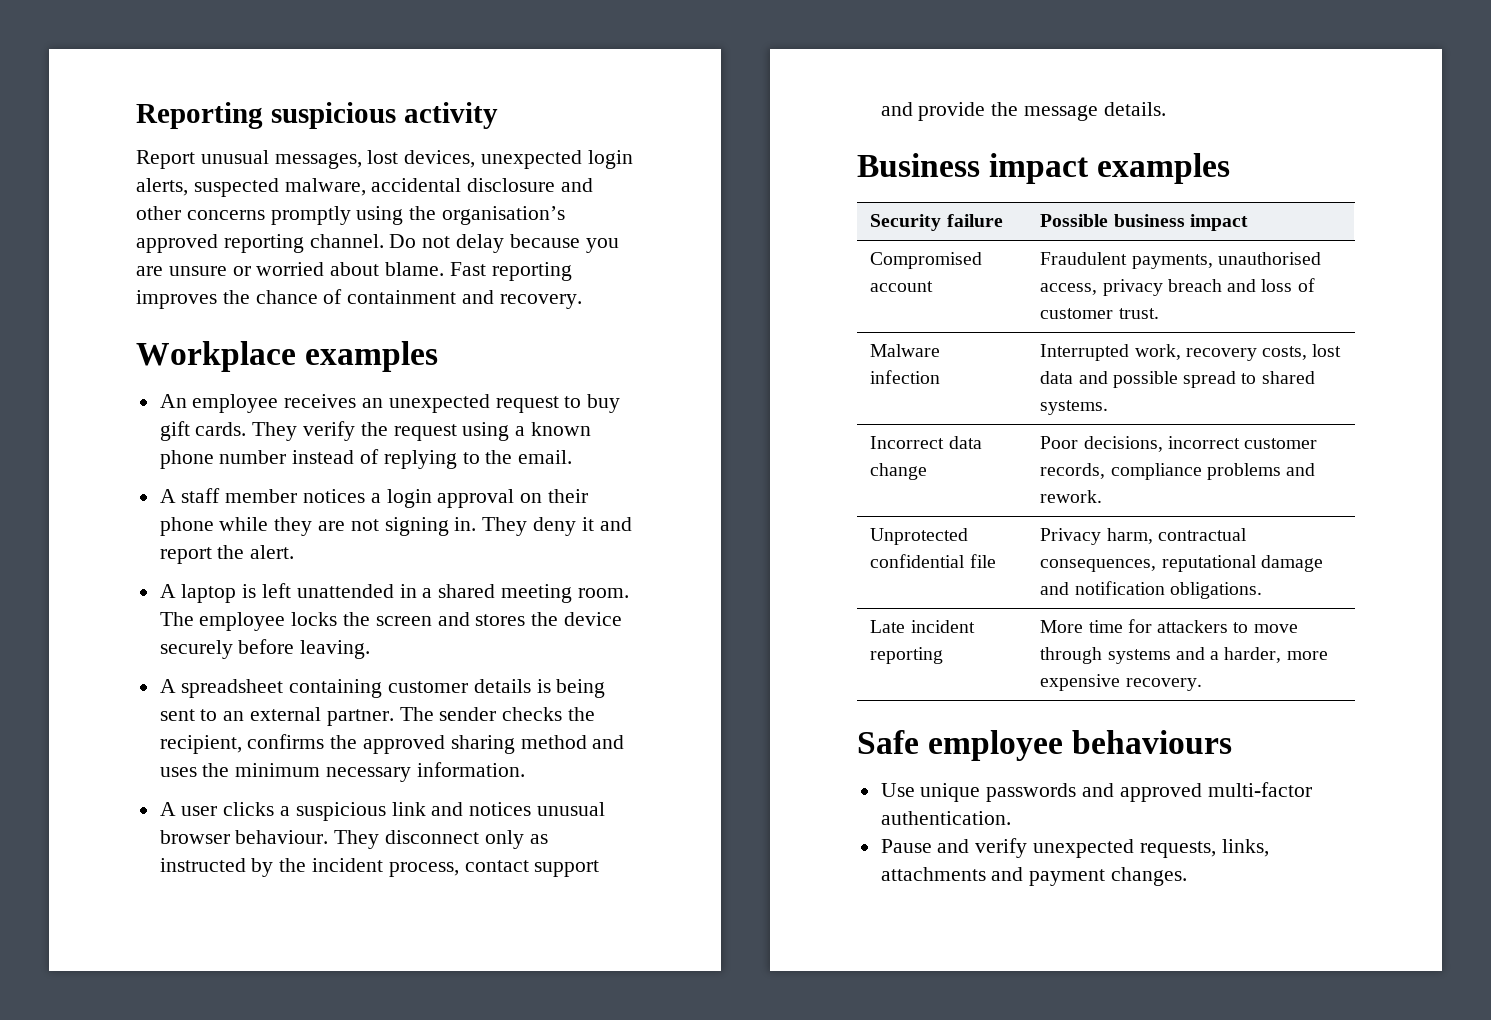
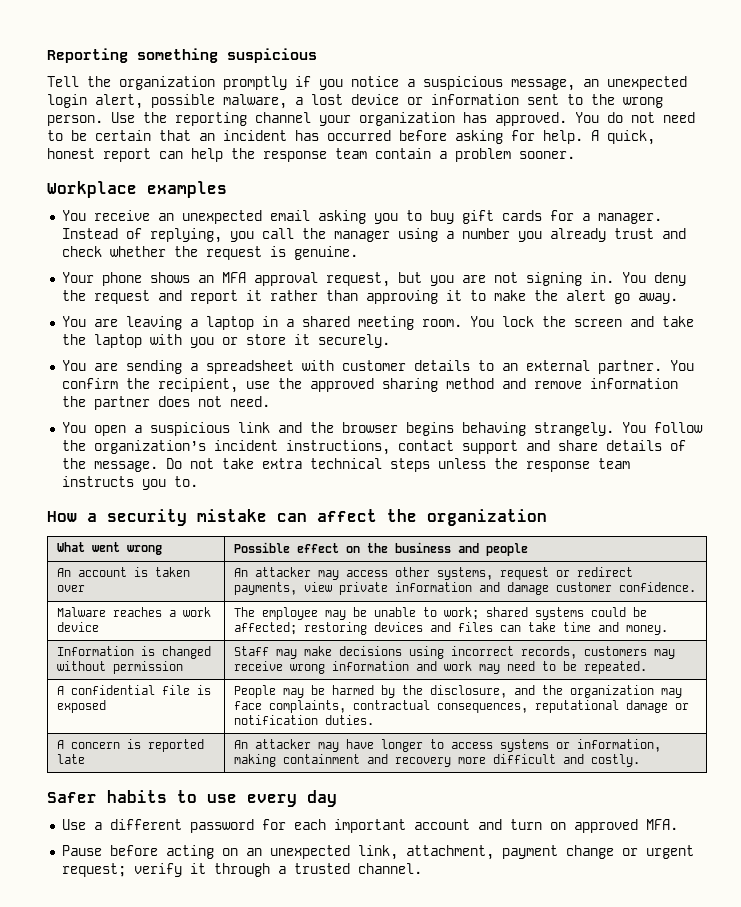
- Reporting suspicious activity
- Report unusual messages, lost devices, unexpected login alerts, suspected malware, accidental disclosure and other concerns promptly using the organisation’s approved reporting channel. Do not delay because you are unsure or worried about blame. Fast reporting improves the chance of containment and recovery.
+ Reporting something suspicious
+ Tell the organization promptly if you notice a suspicious message, an unexpected login alert, possible malware, a lost device or information sent to the wrong person. Use the reporting channel your organization has approved. You do not need to be certain that an incident has occurred before asking for help. A quick, honest report can help the response team contain a problem sooner.
  Workplace examples
- An employee receives an unexpected request to buy gift cards. They verify the request using a known phone number instead of replying to the email.
- A staff member notices a login approval on their phone while they are not signing in. They deny it and report the alert.
- A laptop is left unattended in a shared meeting room.
+ You receive an unexpected email asking you to buy gift cards for a manager. Instead of replying, you call the manager using a number you already trust and check whether the request is genuine.
+ Your phone shows an MFA approval request, but you are not signing in. You deny the request and report it rather than approving it to make the alert go away.
+ You are leaving a laptop in a shared meeting room.
- The employee locks the screen and stores the device securely before leaving.
- A spreadsheet containing customer details is being sent to an external partner.
+ You lock the screen and take the laptop with you or store it securely.
+ You are sending a spreadsheet with customer details to an external partner.
- The sender checks the recipient, confirms the approved sharing method and uses the minimum necessary information.
- A user clicks a suspicious link and notices unusual browser behaviour. They disconnect only as instructed by the incident process, contact support and provide the message details.
- Business impact examples
- Security failure | Possible business impact
- Compromised account | Fraudulent payments, unauthorised access, privacy breach and loss of customer trust.
- Malware infection | Interrupted work, recovery costs, lost data and possible spread to shared systems.
- Incorrect data change | Poor decisions, incorrect customer records, compliance problems and rework.
- Unprotected confidential file | Privacy harm, contractual consequences, reputational damage and notification obligations.
- Late incident reporting | More time for attackers to move through systems and a harder, more expensive recovery.
- Safe employee behaviours
- Use unique passwords and approved multi-factor authentication.
- Pause and verify unexpected requests, links, attachments and payment changes.
+ You confirm the recipient, use the approved sharing method and remove information the partner does not need.
+ You open a suspicious link and the browser begins behaving strangely. You follow the organization’s incident instructions, contact support and share details of the message. Do not take extra technical steps unless the response team instructs you to.
+ How a security mistake can affect the organization
+ What went wrong | Possible effect on the business and people
+ An account is taken over | An attacker may access other systems, request or redirect payments, view private information and damage customer confidence.
+ Malware reaches a work device | The employee may be unable to work; shared systems could be affected; restoring devices and files can take time and money.
+ Information is changed without permission | Staff may make decisions using incorrect records, customers may receive wrong information and work may need to be repeated.
+ A confidential file is exposed | People may be harmed by the disclosure, and the organization may face complaints, contractual consequences, reputational damage or notification duties.
+ A concern is reported late | An attacker may have longer to access systems or information, making containment and recovery more difficult and costly.
+ Safer habits to use every day
+ Use a different password for each important account and turn on approved MFA.
+ Pause before acting on an unexpected link, attachment, payment change or urgent request; verify it through a trusted channel.

